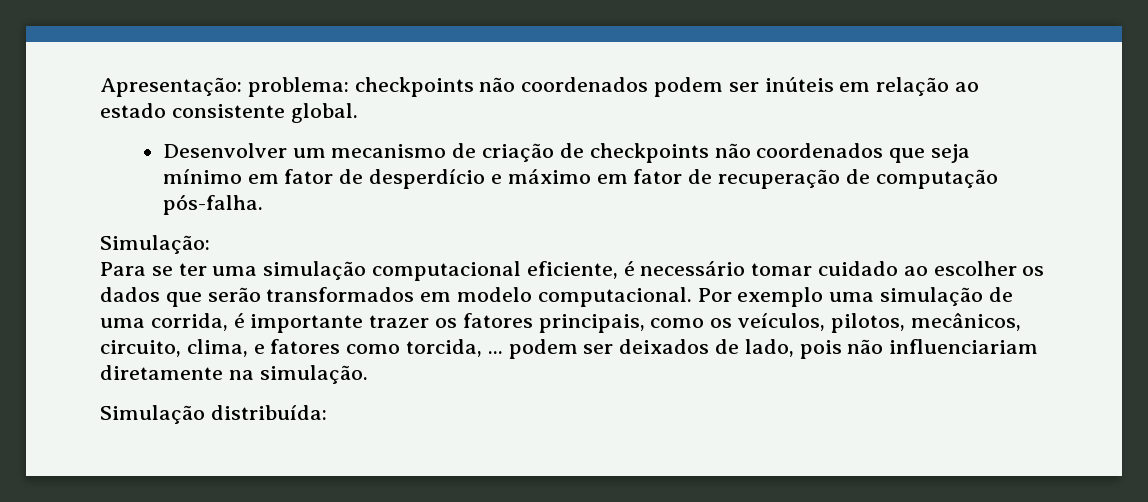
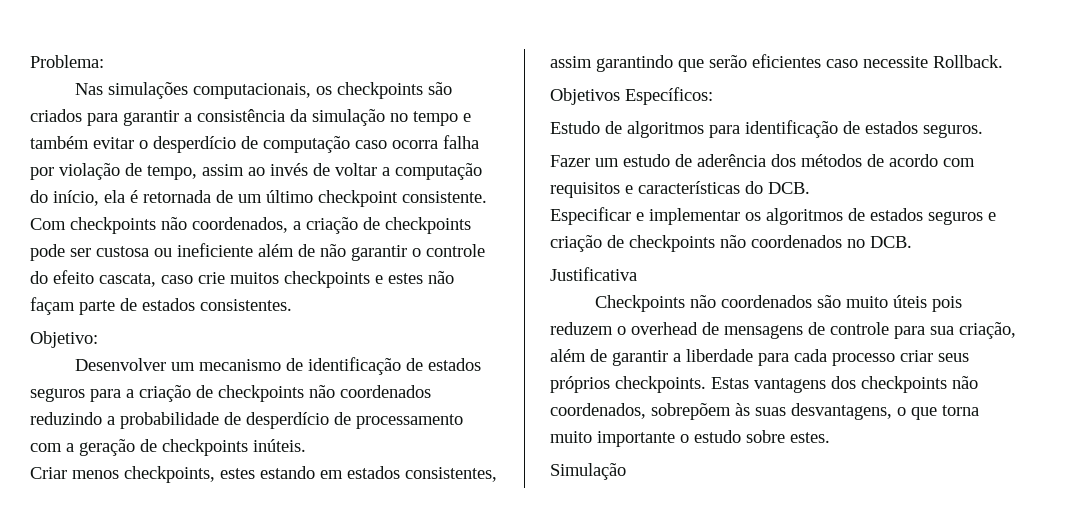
- Apresentação: problema: checkpoints não coordenados podem ser inúteis em relação ao estado consistente global.
- Desenvolver um mecanismo de criação de checkpoints não coordenados que seja mínimo em fator de desperdício e máximo em fator de recuperação de computação pós-falha.
- Simulação:
- Para se ter uma simulação computacional eficiente, é necessário tomar cuidado ao escolher os dados que serão transformados em modelo computacional. Por exemplo uma simulação de uma corrida, é importante trazer os fatores principais, como os veículos, pilotos, mecânicos, circuito, clima, e fatores como torcida, ... podem ser deixados de lado, pois não influenciariam diretamente na simulação.
+ Problema:
+ Nas simulações computacionais, os checkpoints são criados para garantir a consistência da simulação no tempo e também evitar o desperdício de computação caso ocorra falha por violação de tempo, assim ao invés de voltar a computação do início, ela é retornada de um último checkpoint consistente. Com checkpoints não coordenados, a criação de checkpoints pode ser custosa ou ineficiente além de não garantir o controle do efeito cascata, caso crie muitos checkpoints e estes não façam parte de estados consistentes.
+ Objetivo:
+ Desenvolver um mecanismo de identificação de estados seguros para a criação de checkpoints não coordenados reduzindo a probabilidade de desperdício de processamento com a geração de checkpoints inúteis.
+ Criar menos checkpoints, estes estando em estados consistentes, assim garantindo que serão eficientes caso necessite Rollback.
+ Objetivos Específicos:
+ Estudo de algoritmos para identificação de estados seguros.
+ Fazer um estudo de aderência dos métodos de acordo com requisitos e características do DCB.
+ Especificar e implementar os algoritmos de estados seguros e criação de checkpoints não coordenados no DCB.
+ Justificativa
+ Checkpoints não coordenados são muito úteis pois reduzem o overhead de mensagens de controle para sua criação, além de garantir a liberdade para cada processo criar seus próprios checkpoints. Estas vantagens dos checkpoints não coordenados, sobrepõem às suas desvantagens, o que torna muito importante o estudo sobre estes.
- Simulação distribuída:
+ Simulação

